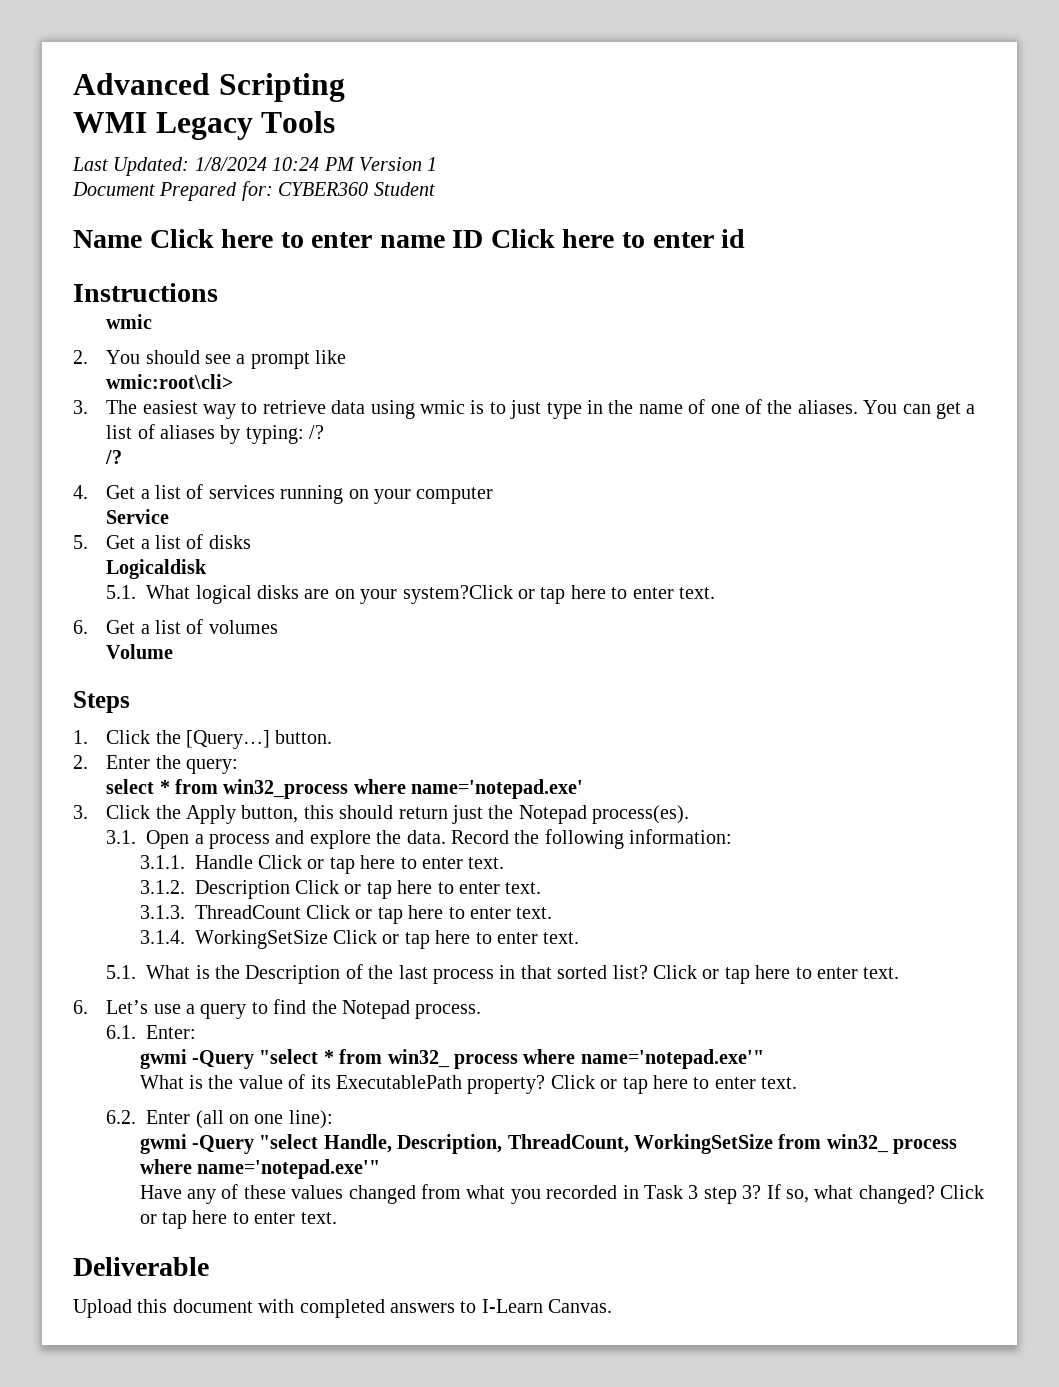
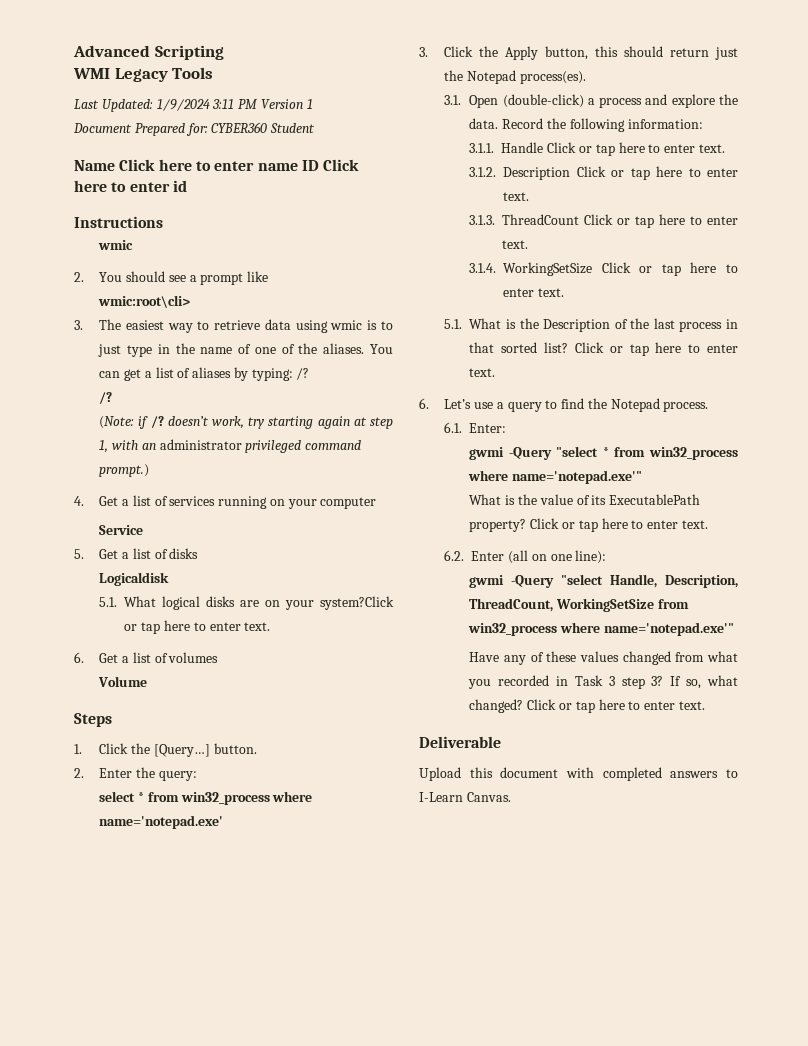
- Last Updated: 1/8/2024 10:24 PM Version 1
+ Last Updated: 1/9/2024 3:11 PM Version 1
+ (Note: if /? doesn’t work, try starting again at step 1, with an administrator privileged command prompt.)
- 3.1. Open a process and explore the data.
+ 3.1. Open (double-click) a process and explore the data.
- gwmi -Query "select * from win32_ process where name='notepad.exe'"
+ gwmi -Query "select * from win32_process where name='notepad.exe'"
- gwmi -Query "select Handle, Description, ThreadCount, WorkingSetSize from win32_ process where name='notepad.exe'"
+ gwmi -Query "select Handle, Description, ThreadCount, WorkingSetSize from win32_process where name='notepad.exe'"

